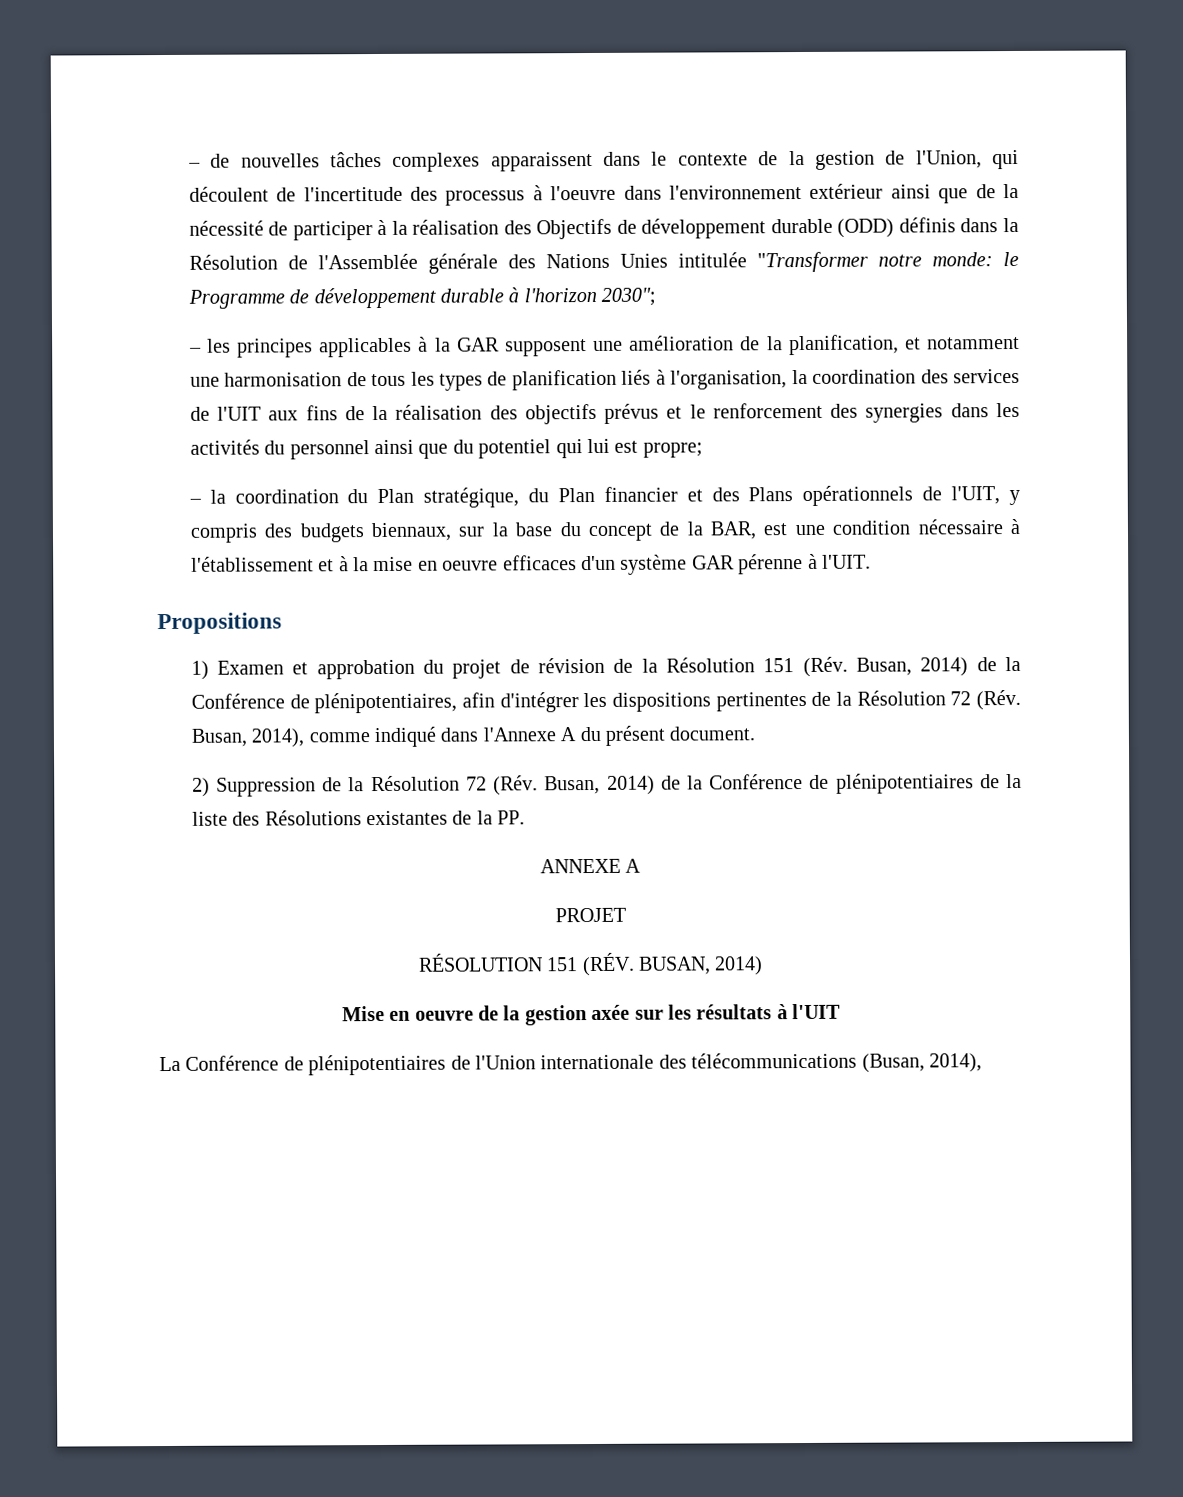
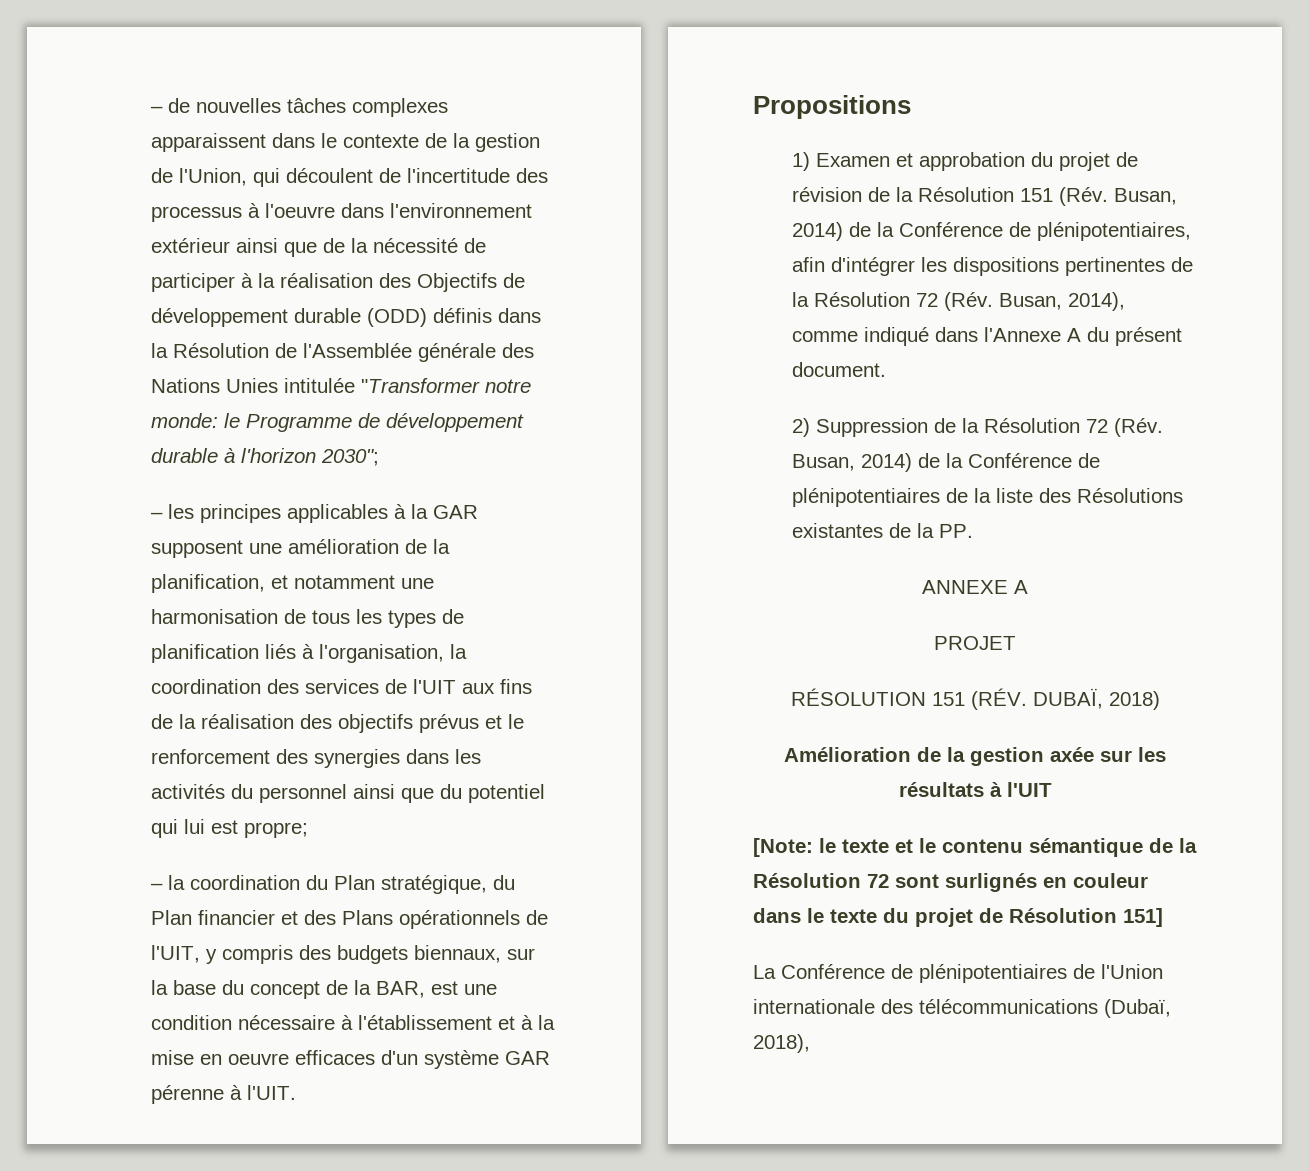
- RÉSOLUTION 151 (RÉV. BUSAN, 2014)
- Mise en oeuvre de la gestion axée sur les résultats à l'UIT
+ RÉSOLUTION 151 (RÉV. DUBAÏ, 2018)
+ Amélioration de la gestion axée sur les résultats à l'UIT
+ [Note: le texte et le contenu sémantique de la Résolution 72 sont surlignés en couleur dans le texte du projet de Résolution 151]
- La Conférence de plénipotentiaires de l'Union internationale des télécommunications (Busan, 2014),
+ La Conférence de plénipotentiaires de l'Union internationale des télécommunications (Dubaï, 2018),

